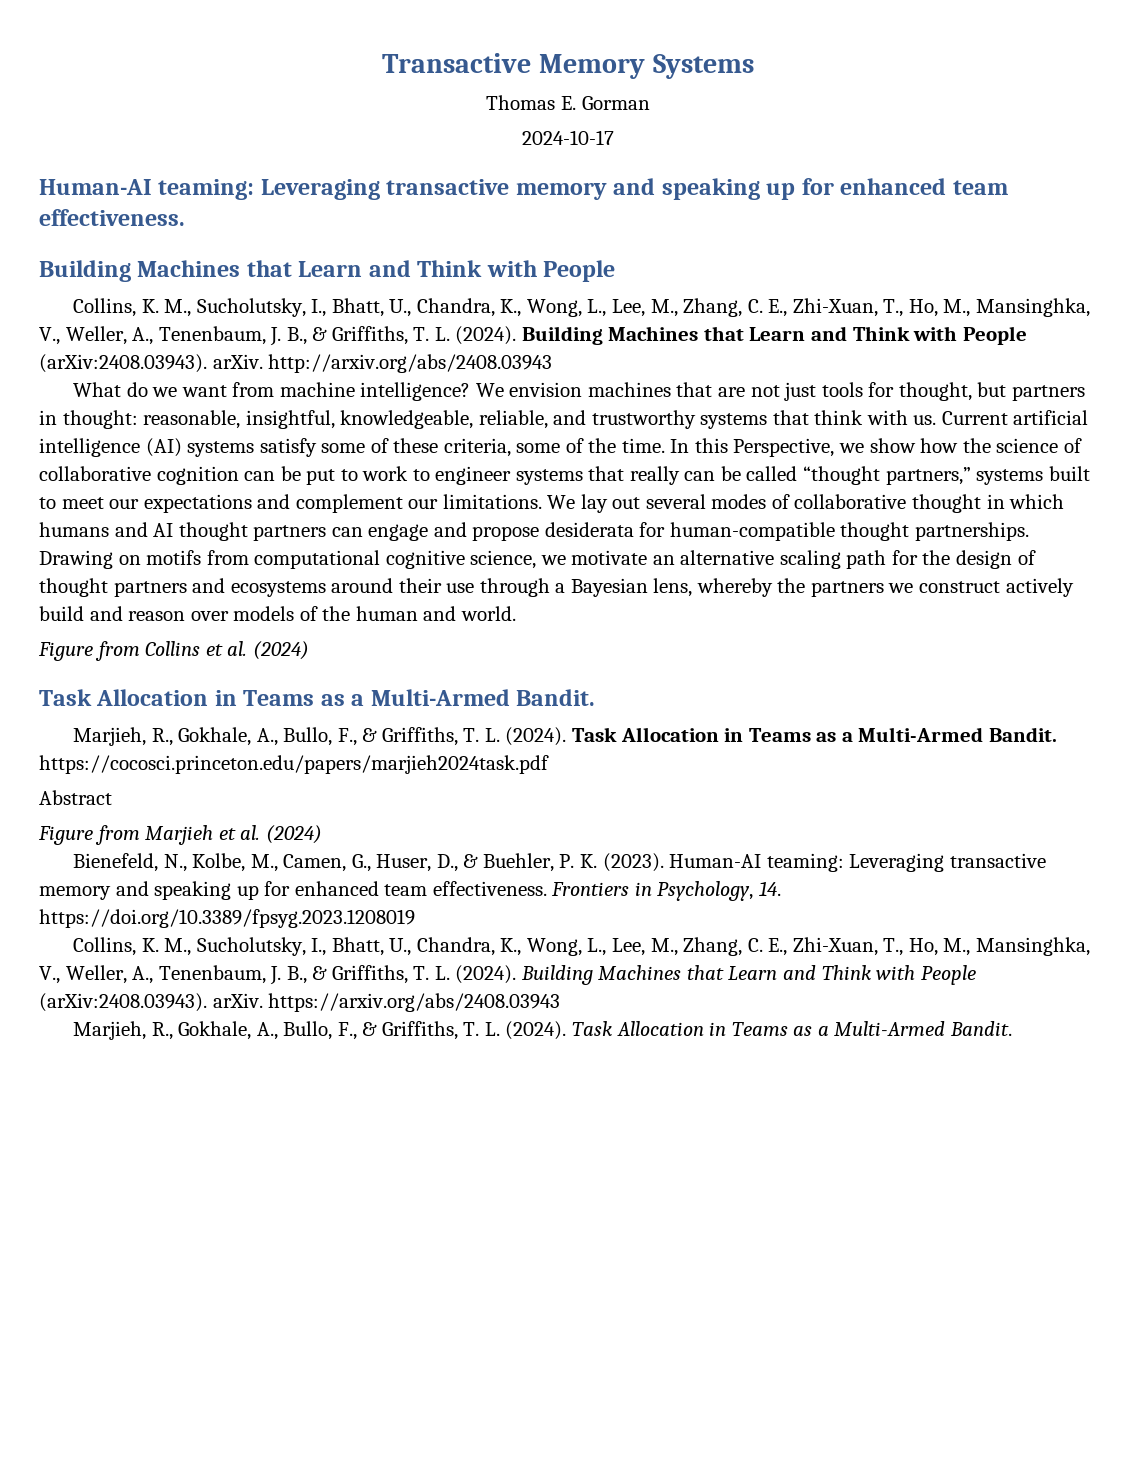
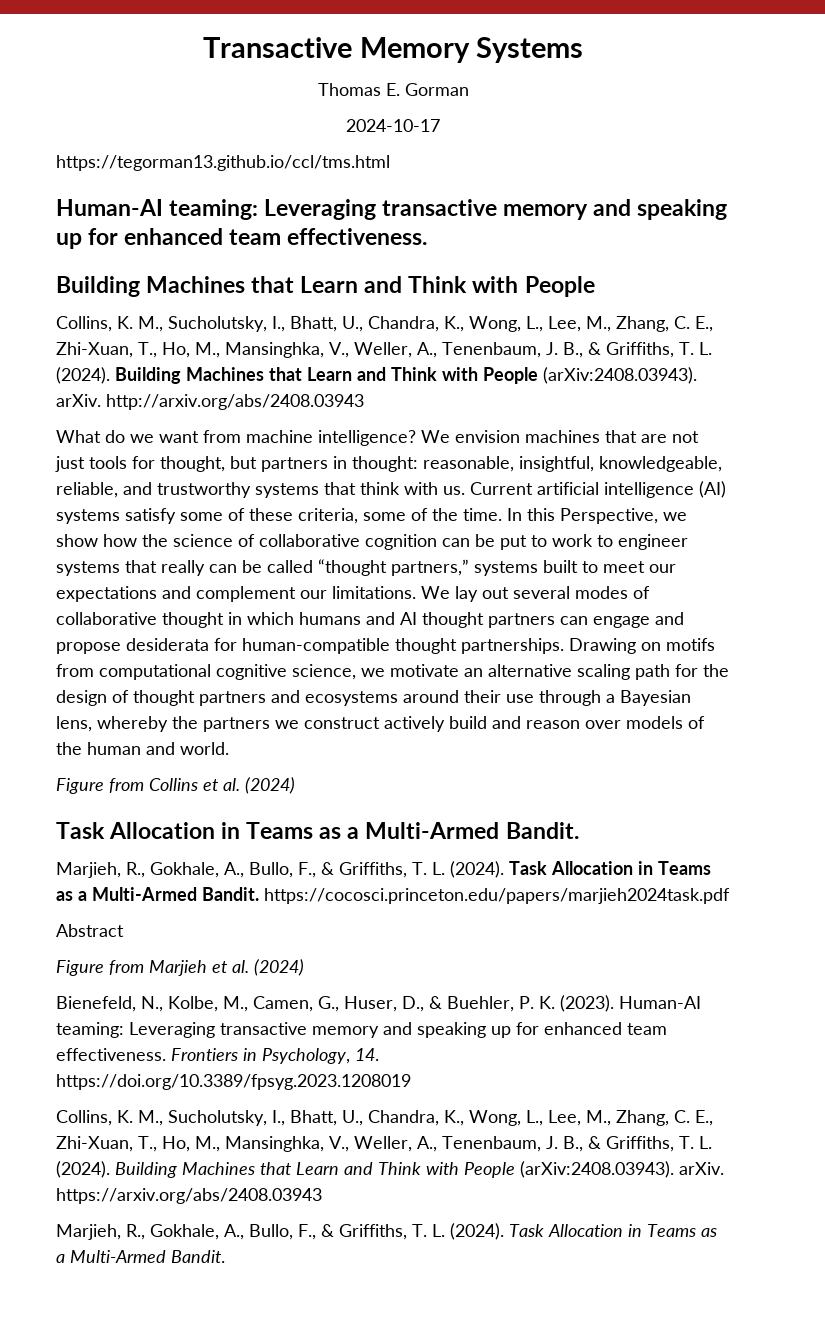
+ https://tegorman13.github.io/ccl/tms.html

